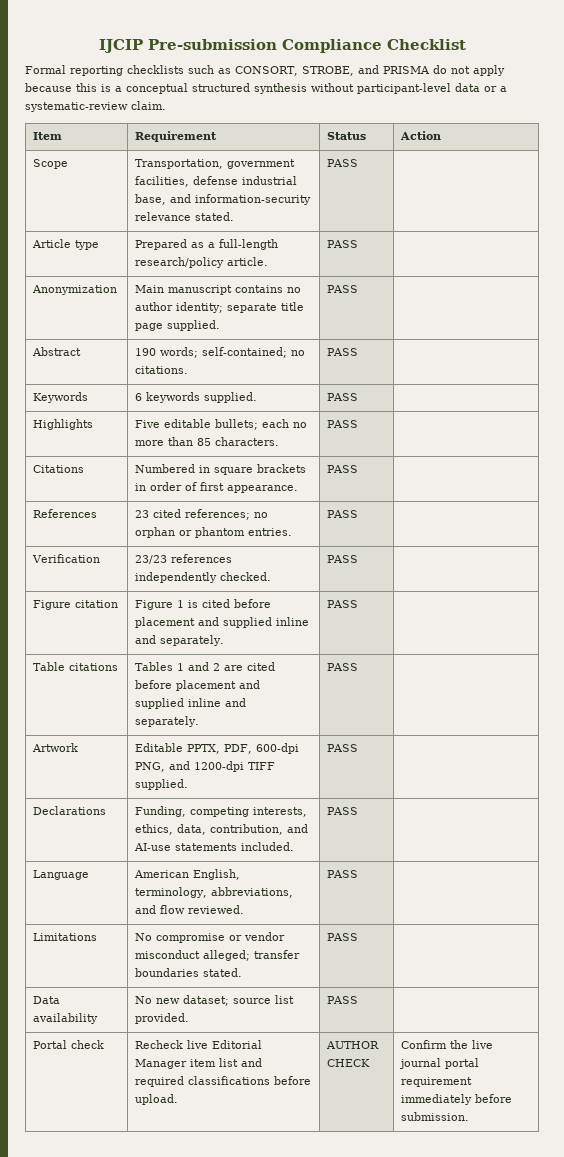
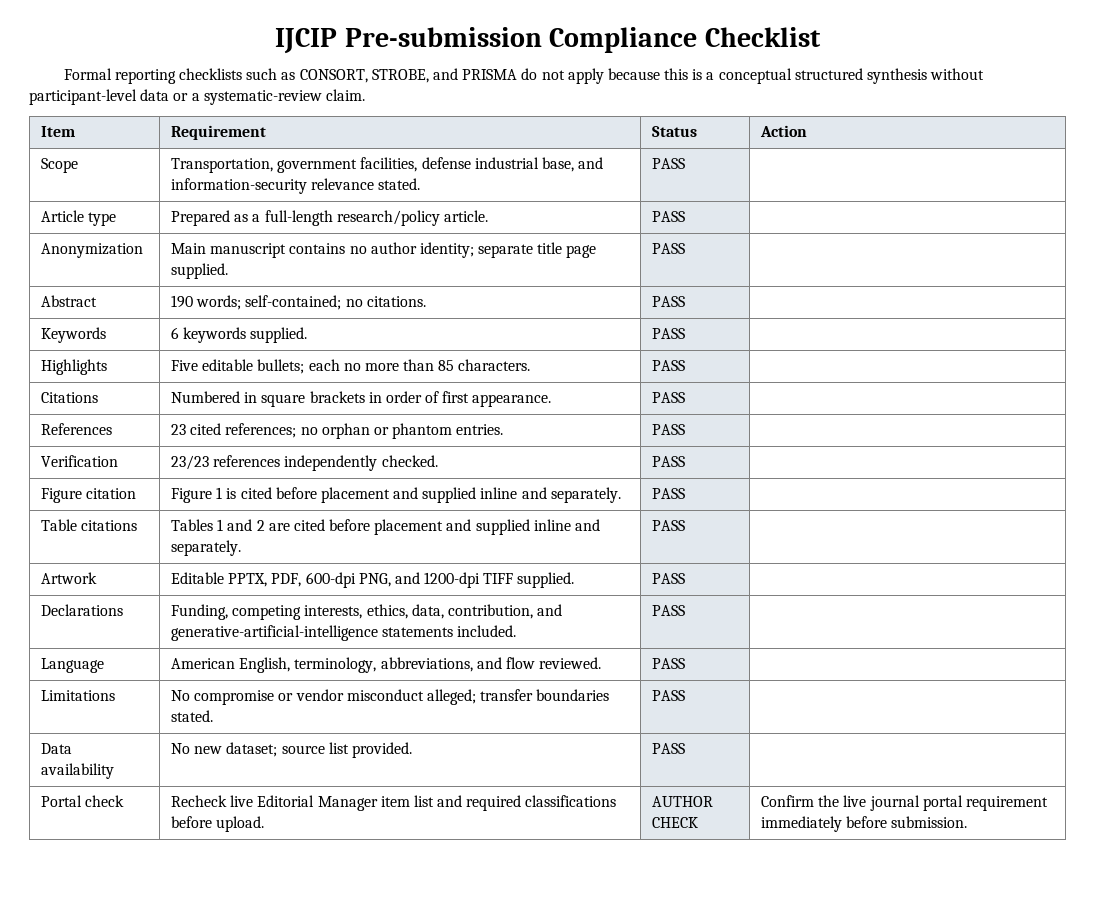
- Declarations | Funding, competing interests, ethics, data, contribution, and AI-use statements included. | PASS |
+ Declarations | Funding, competing interests, ethics, data, contribution, and generative-artificial-intelligence statements included. | PASS |

